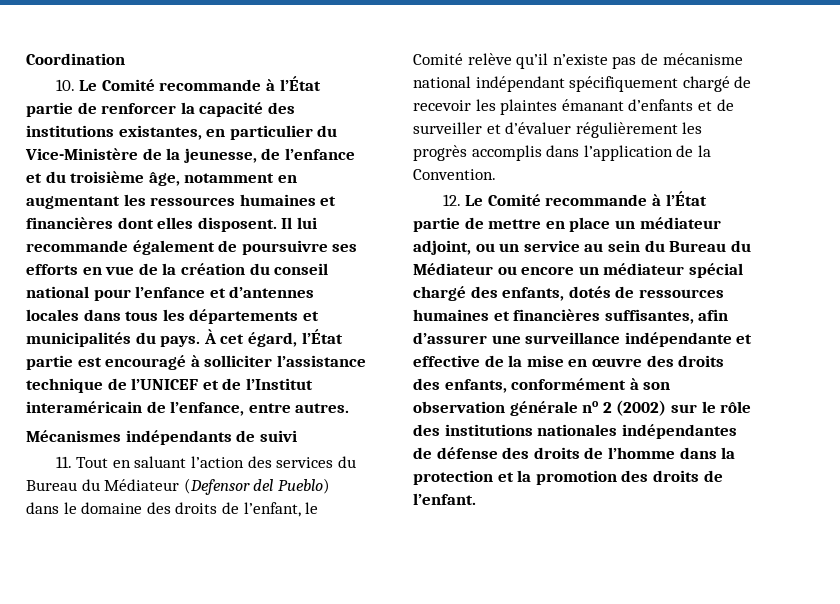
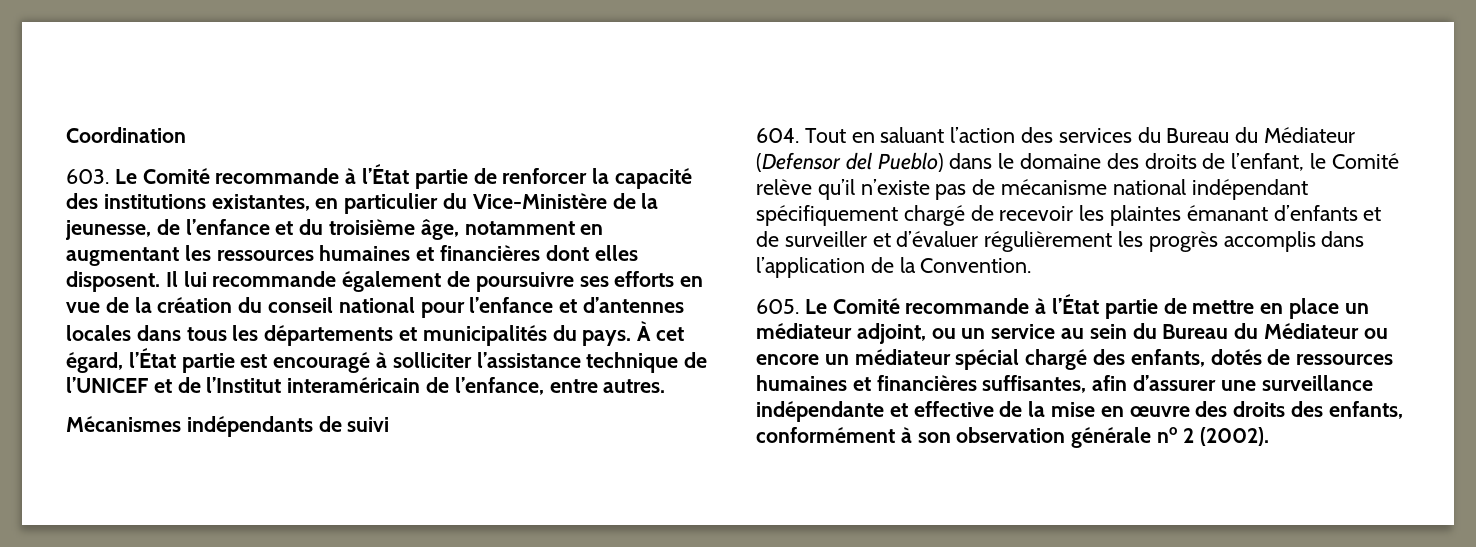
- 10. Le Comité recommande à l’État partie de renforcer la capacité des institutions existantes, en particulier du Vice-Ministère de la jeunesse, de l’enfance et du troisième âge, notamment en augmentant les ressources humaines et financières dont elles disposent.
+ 603. Le Comité recommande à l’État partie de renforcer la capacité des institutions existantes, en particulier du Vice-Ministère de la jeunesse, de l’enfance et du troisième âge, notamment en augmentant les ressources humaines et financières dont elles disposent.
- 11. Tout en saluant l’action des services du Bureau du Médiateur (Defensor del Pueblo) dans le domaine des droits de l’enfant, le Comité relève qu’il n’existe pas de mécanisme national indépendant spécifiquement chargé de recevoir les plaintes émanant d’enfants et de surveiller et d’évaluer régulièrement les progrès accomplis dans l’application de la Convention.
+ 604. Tout en saluant l’action des services du Bureau du Médiateur (Defensor del Pueblo) dans le domaine des droits de l’enfant, le Comité relève qu’il n’existe pas de mécanisme national indépendant spécifiquement chargé de recevoir les plaintes émanant d’enfants et de surveiller et d’évaluer régulièrement les progrès accomplis dans l’application de la Convention.
- 12. Le Comité recommande à l’État partie de mettre en place un médiateur adjoint, ou un service au sein du Bureau du Médiateur ou encore un médiateur spécial chargé des enfants, dotés de ressources humaines et financières suffisantes, afin d’assurer une surveillance indépendante et effective de la mise en œuvre des droits des enfants, conformément à son observation générale no 2 (2002) sur le rôle des institutions nationales indépendantes de défense des droits de l’homme dans la protection et la promotion des droits de l’enfant.
+ 605. Le Comité recommande à l’État partie de mettre en place un médiateur adjoint, ou un service au sein du Bureau du Médiateur ou encore un médiateur spécial chargé des enfants, dotés de ressources humaines et financières suffisantes, afin d’assurer une surveillance indépendante et effective de la mise en œuvre des droits des enfants, conformément à son observation générale no 2 (2002).

